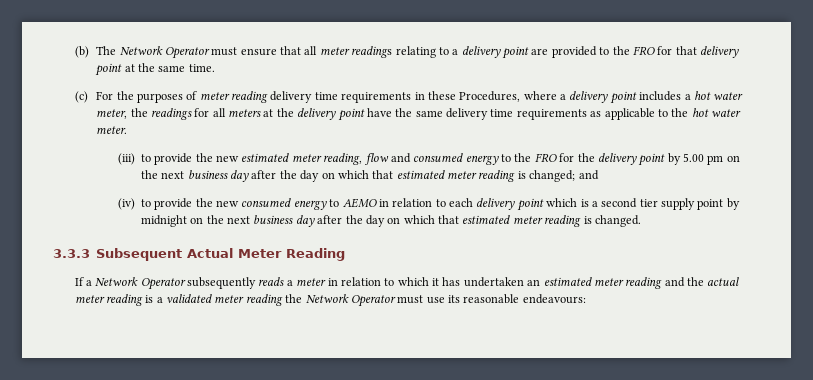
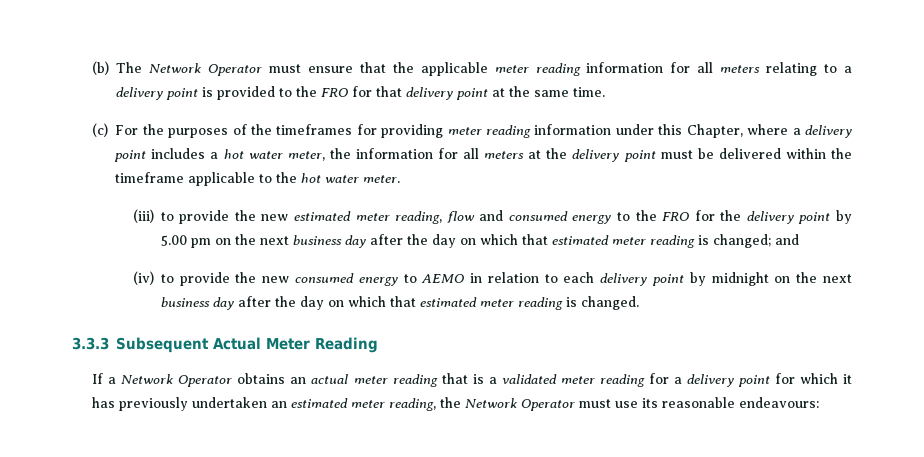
- (b) The Network Operator must ensure that all meter readings relating to a delivery point are provided to the FRO for that delivery point at the same time.
+ (b) The Network Operator must ensure that the applicable meter reading information for all meters relating to a delivery point is provided to the FRO for that delivery point at the same time.
- (c) For the purposes of meter reading delivery time requirements in these Procedures, where a delivery point includes a hot water meter, the readings for all meters at the delivery point have the same delivery time requirements as applicable to the hot water meter.
+ (c) For the purposes of the timeframes for providing meter reading information under this Chapter, where a delivery point includes a hot water meter, the information for all meters at the delivery point must be delivered within the timeframe applicable to the hot water meter.
- (iv) to provide the new consumed energy to AEMO in relation to each delivery point which is a second tier supply point by midnight on the next business day after the day on which that estimated meter reading is changed.
+ (iv) to provide the new consumed energy to AEMO in relation to each delivery point by midnight on the next business day after the day on which that estimated meter reading is changed.
- If a Network Operator subsequently reads a meter in relation to which it has undertaken an estimated meter reading and the actual meter reading is a validated meter reading the Network Operator must use its reasonable endeavours:
+ If a Network Operator obtains an actual meter reading that is a validated meter reading for a delivery point for which it has previously undertaken an estimated meter reading, the Network Operator must use its reasonable endeavours:

